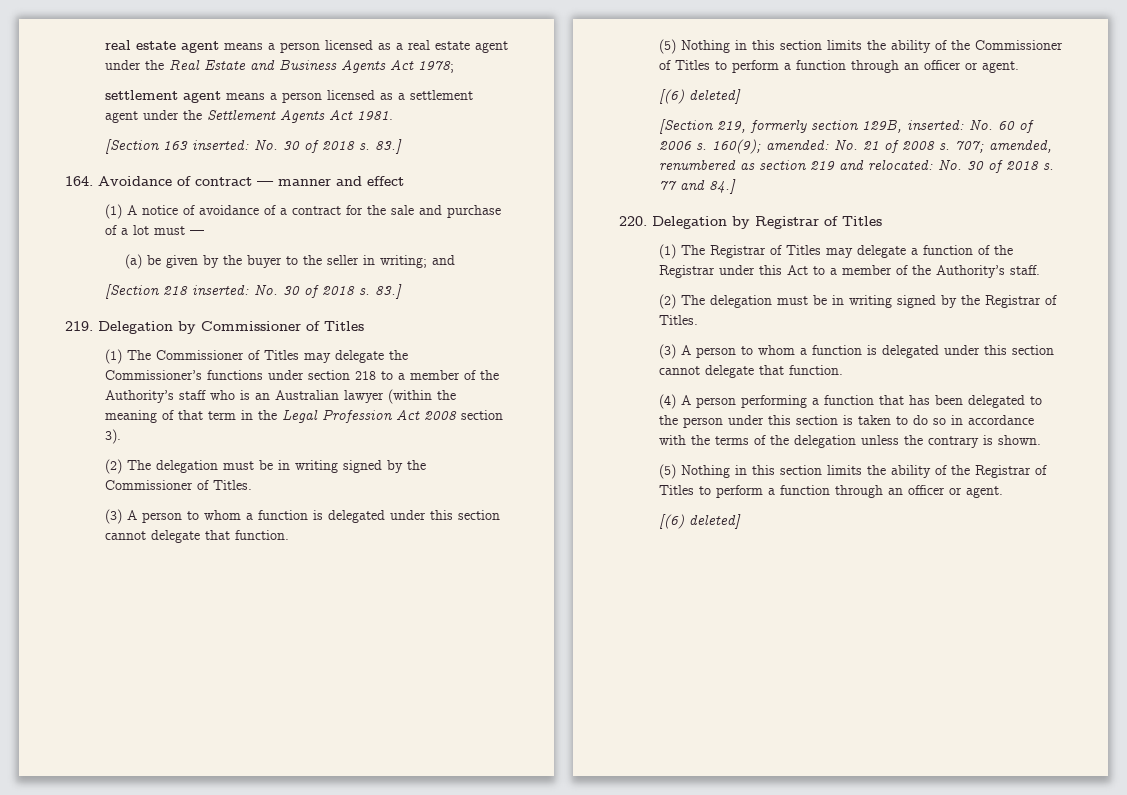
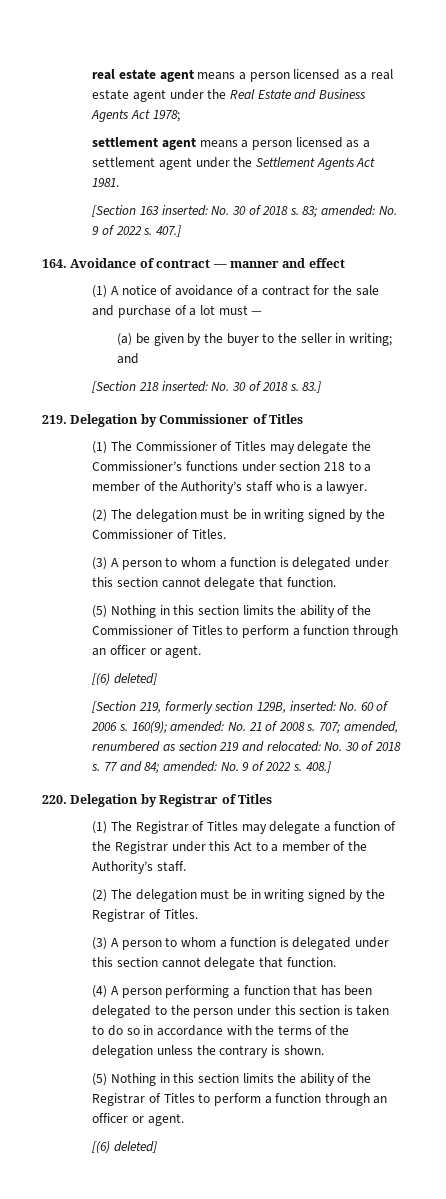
- [Section 163 inserted: No. 30 of 2018 s. 83.]
+ [Section 163 inserted: No. 30 of 2018 s. 83; amended: No. 9 of 2022 s. 407.]
- (1) The Commissioner of Titles may delegate the Commissioner’s functions under section 218 to a member of the Authority’s staff who is an Australian lawyer (within the meaning of that term in the Legal Profession Act 2008 section 3).
+ (1) The Commissioner of Titles may delegate the Commissioner’s functions under section 218 to a member of the Authority’s staff who is a lawyer.
- 77 and 84.]
+ 77 and 84; amended: No. 9 of 2022 s. 408.]

